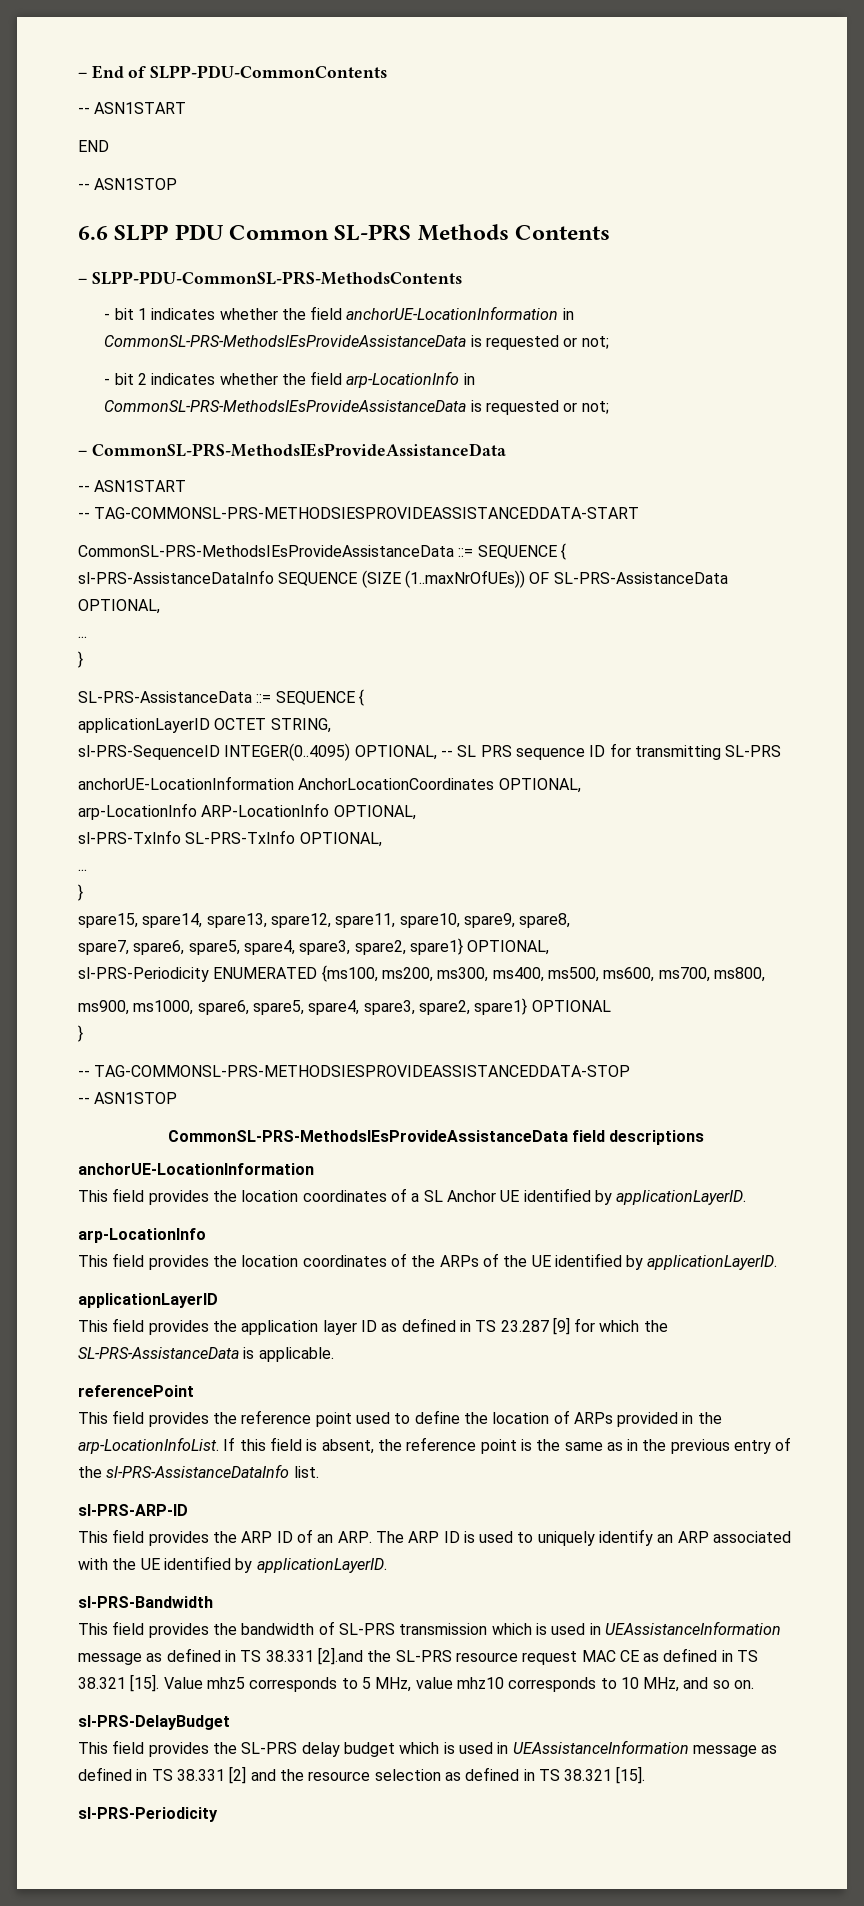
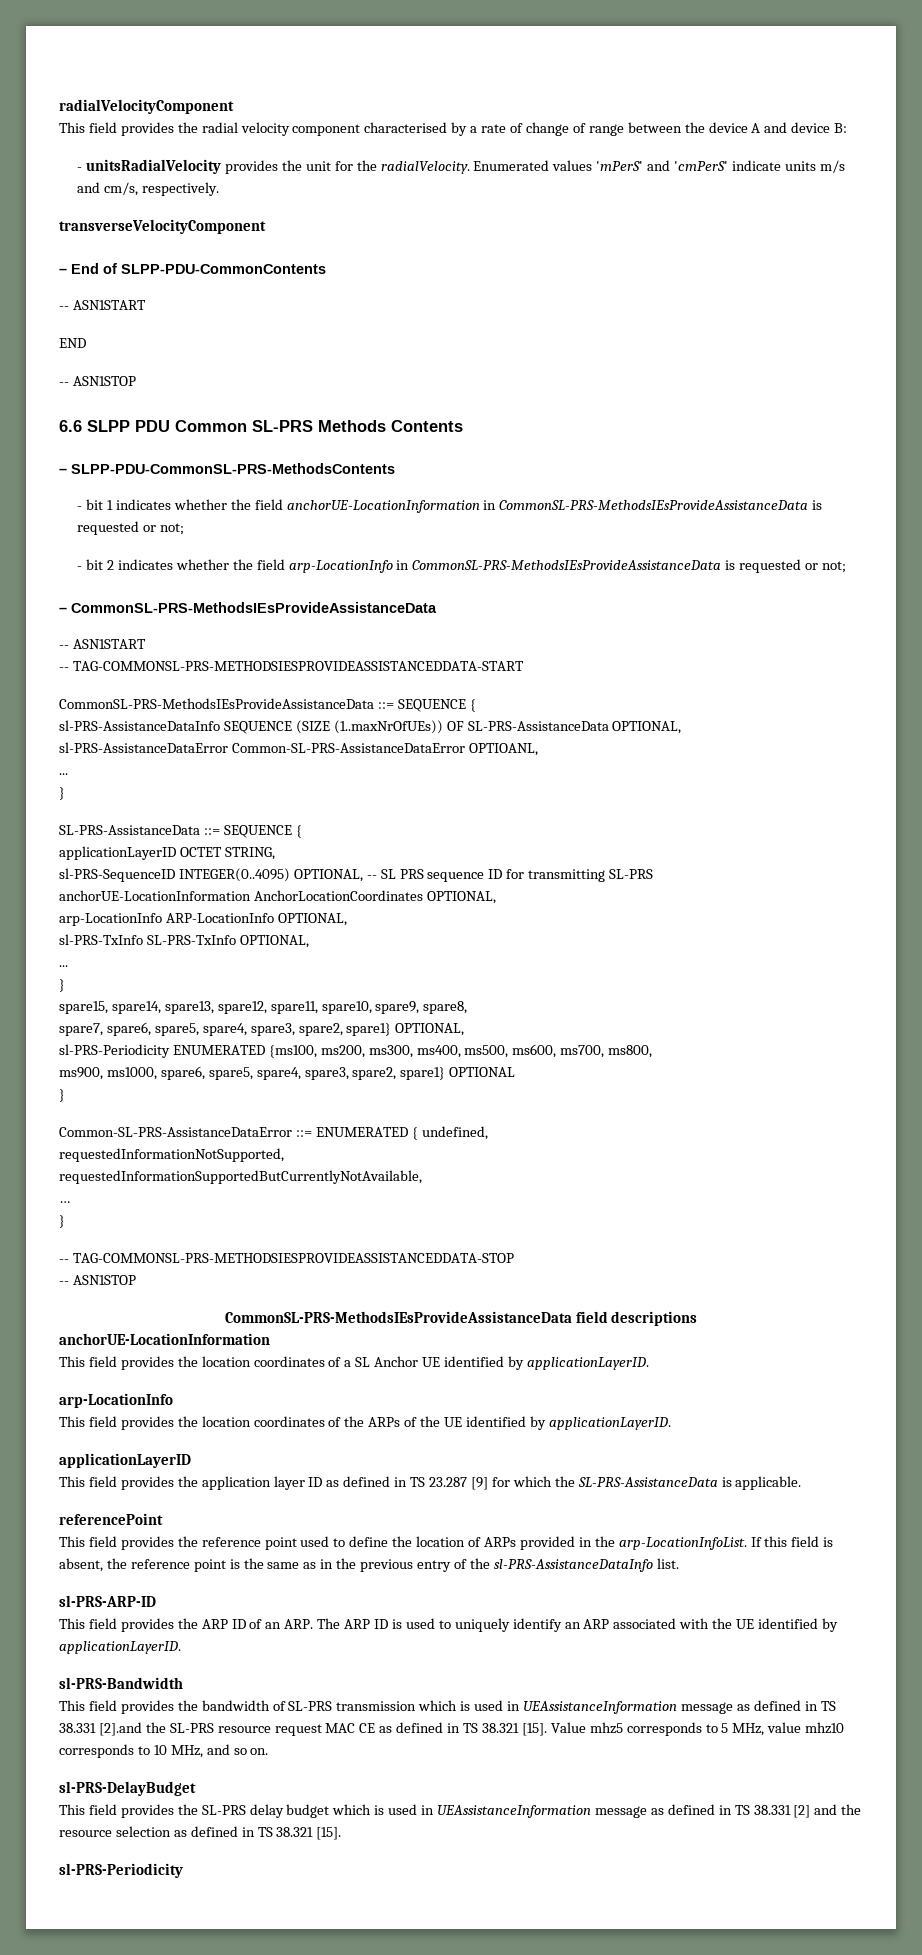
+ radialVelocityComponent
+ This field provides the radial velocity component characterised by a rate of change of range between the device A and device B:
+ - unitsRadialVelocity provides the unit for the radialVelocity. Enumerated values 'mPerS' and 'cmPerS' indicate units m/s and cm/s, respectively.
+ transverseVelocityComponent
+ sl-PRS-AssistanceDataError Common-SL-PRS-AssistanceDataError OPTIOANL,
+ Common-SL-PRS-AssistanceDataError ::= ENUMERATED { undefined,
+ requestedInformationNotSupported,
+ requestedInformationSupportedButCurrentlyNotAvailable,
+ …
+ }

